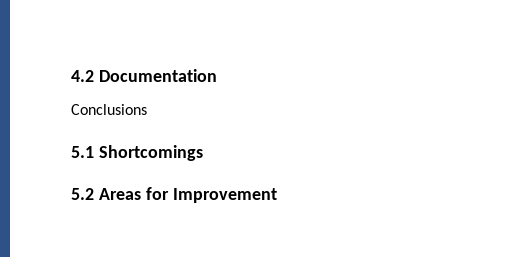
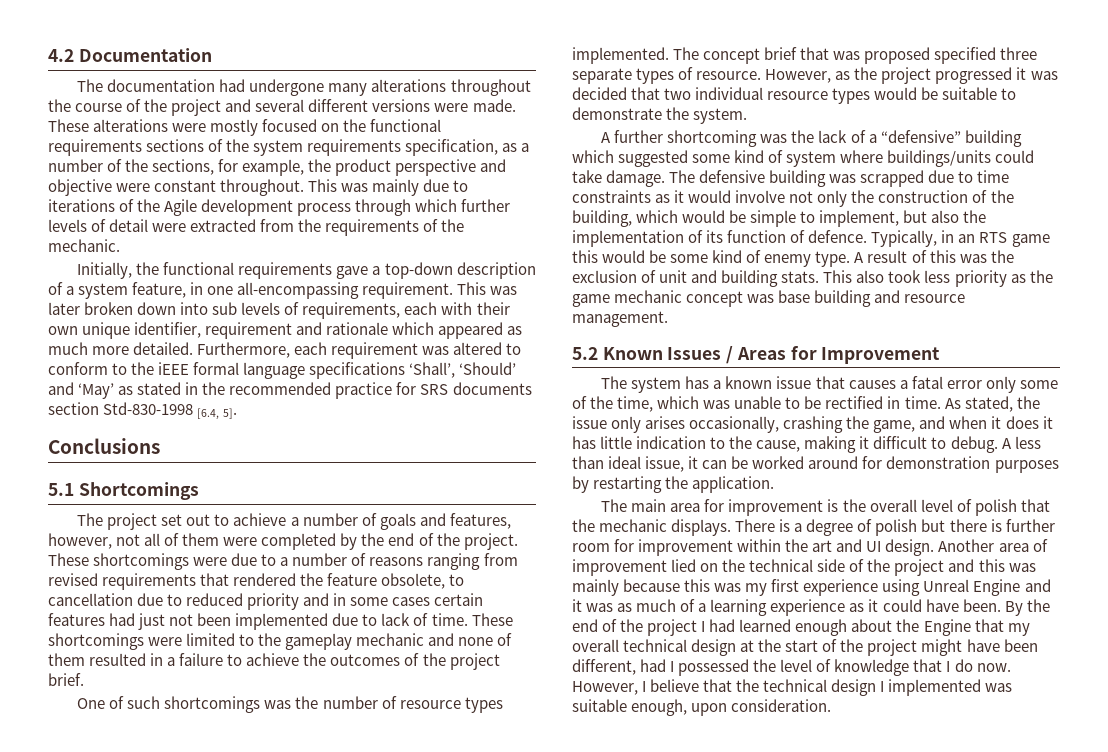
+ The documentation had undergone many alterations throughout the course of the project and several different versions were made. These alterations were mostly focused on the functional requirements sections of the system requirements specification, as a number of the sections, for example, the product perspective and objective were constant throughout. This was mainly due to iterations of the Agile development process through which further levels of detail were extracted from the requirements of the mechanic.
+ Initially, the functional requirements gave a top-down description of a system feature, in one all-encompassing requirement. This was later broken down into sub levels of requirements, each with their own unique identifier, requirement and rationale which appeared as much more detailed. Furthermore, each requirement was altered to conform to the iEEE formal language specifications ‘Shall’, ‘Should’ and ‘May’ as stated in the recommended practice for SRS documents section Std-830-1998 [6.4, 5].
  Conclusions
  5.1 Shortcomings
- 5.2 Areas for Improvement
+ The project set out to achieve a number of goals and features, however, not all of them were completed by the end of the project. These shortcomings were due to a number of reasons ranging from revised requirements that rendered the feature obsolete, to cancellation due to reduced priority and in some cases certain features had just not been implemented due to lack of time. These shortcomings were limited to the gameplay mechanic and none of them resulted in a failure to achieve the outcomes of the project brief.
+ One of such shortcomings was the number of resource types implemented. The concept brief that was proposed specified three separate types of resource. However, as the project progressed it was decided that two individual resource types would be suitable to demonstrate the system.
+ A further shortcoming was the lack of a “defensive” building which suggested some kind of system where buildings/units could take damage. The defensive building was scrapped due to time constraints as it would involve not only the construction of the building, which would be simple to implement, but also the implementation of its function of defence. Typically, in an RTS game this would be some kind of enemy type. A result of this was the exclusion of unit and building stats. This also took less priority as the game mechanic concept was base building and resource management.
+ 5.2 Known Issues / Areas for Improvement
+ The system has a known issue that causes a fatal error only some of the time, which was unable to be rectified in time. As stated, the issue only arises occasionally, crashing the game, and when it does it has little indication to the cause, making it difficult to debug. A less than ideal issue, it can be worked around for demonstration purposes by restarting the application.
+ The main area for improvement is the overall level of polish that the mechanic displays. There is a degree of polish but there is further room for improvement within the art and UI design. Another area of improvement lied on the technical side of the project and this was mainly because this was my first experience using Unreal Engine and it was as much of a learning experience as it could have been. By the end of the project I had learned enough about the Engine that my overall technical design at the start of the project might have been different, had I possessed the level of knowledge that I do now. However, I believe that the technical design I implemented was suitable enough, upon consideration.

